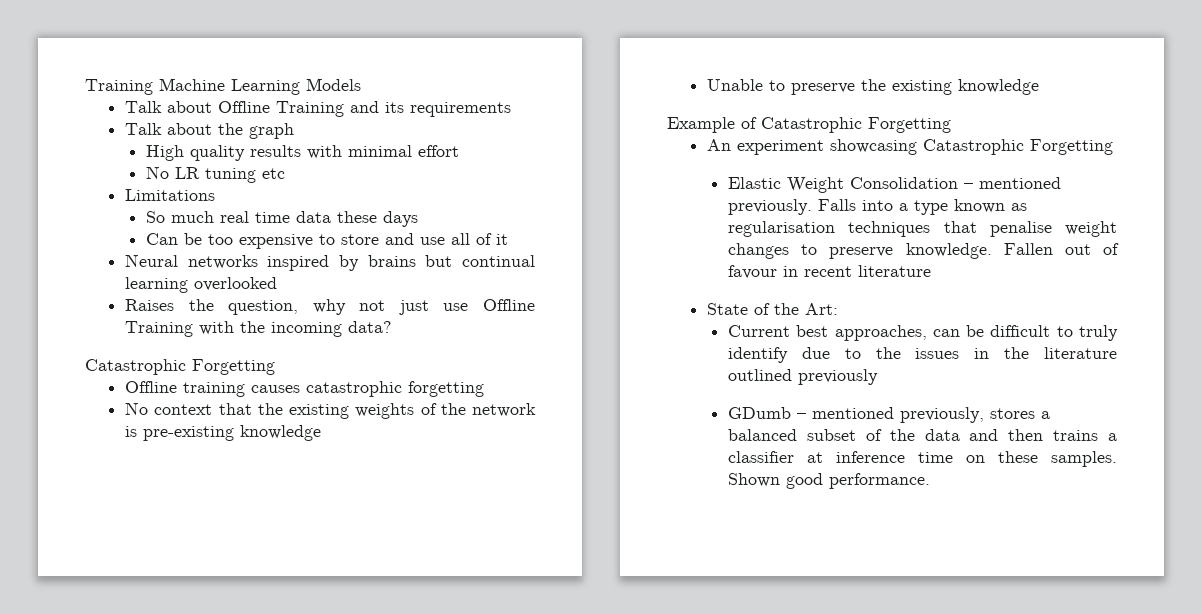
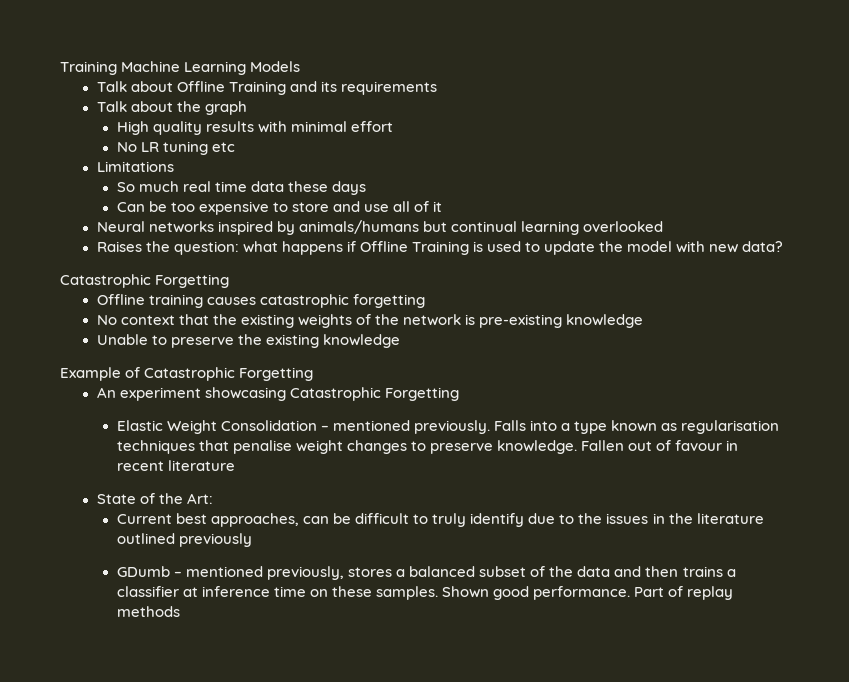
- Neural networks inspired by brains but continual learning overlooked
+ Neural networks inspired by animals/humans but continual learning overlooked
- Raises the question, why not just use Offline Training with the incoming data?
+ Raises the question: what happens if Offline Training is used to update the model with new data?
+ Part of replay methods

